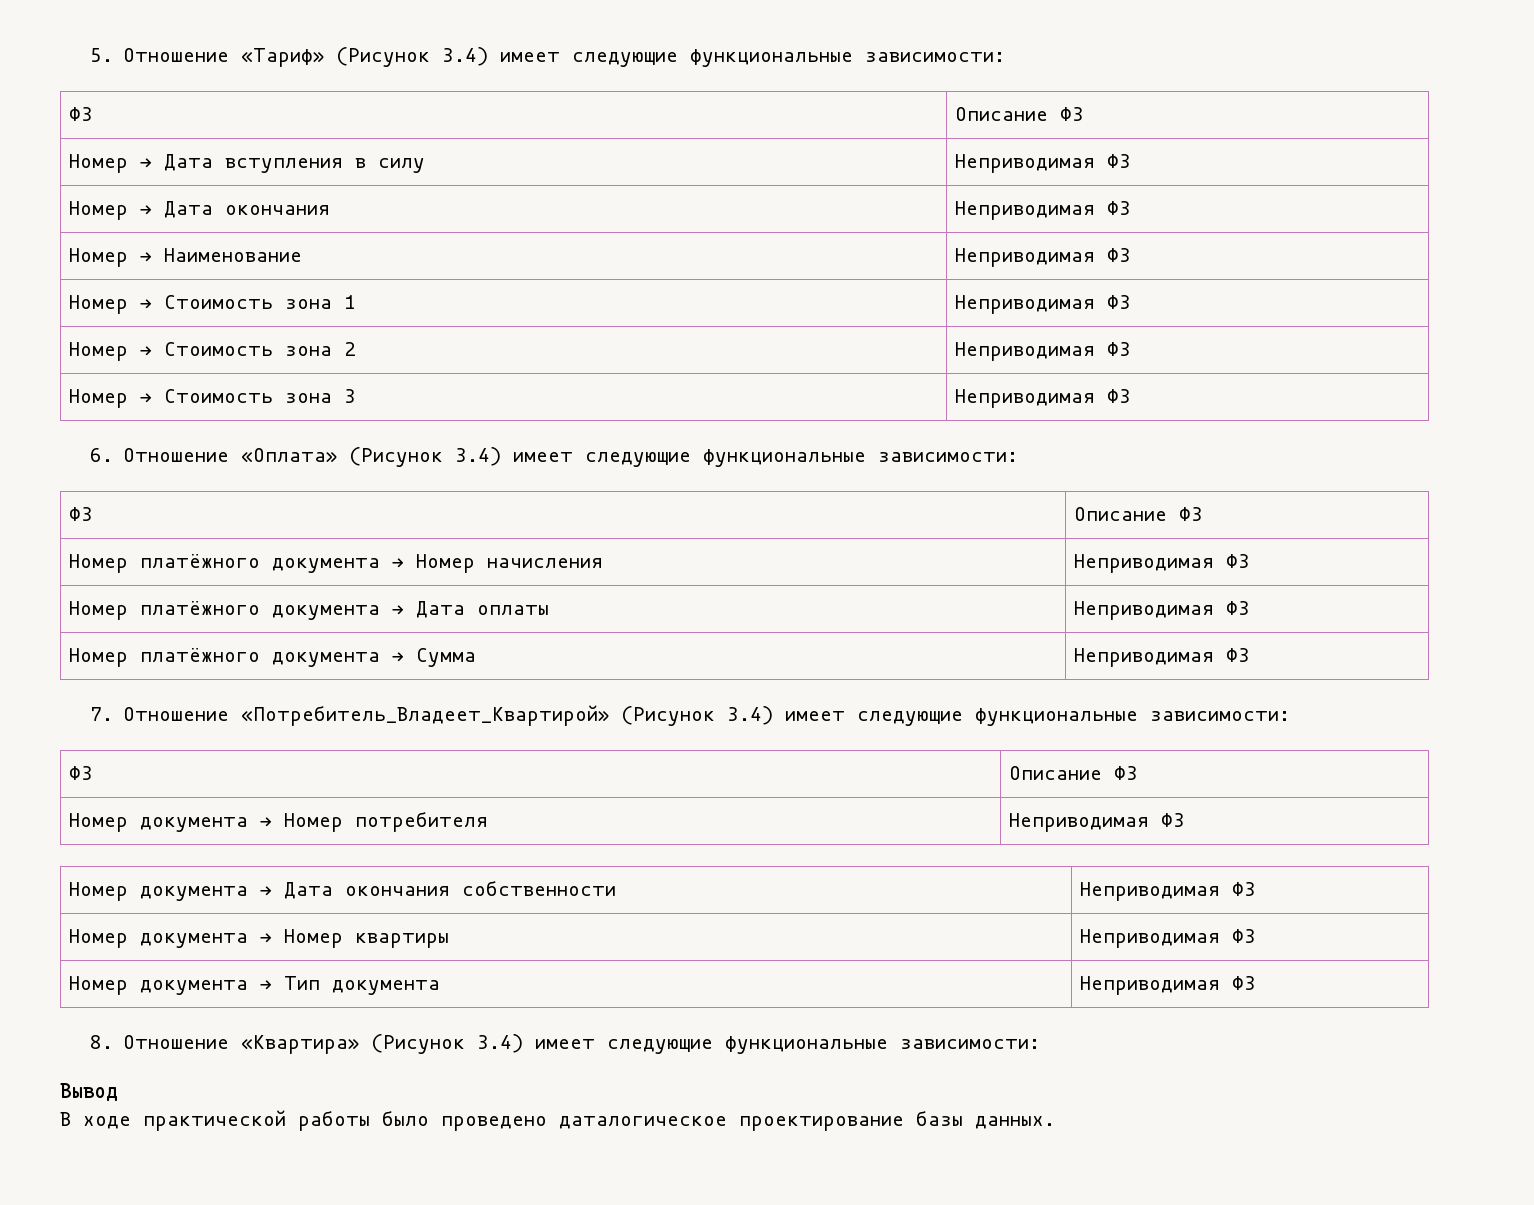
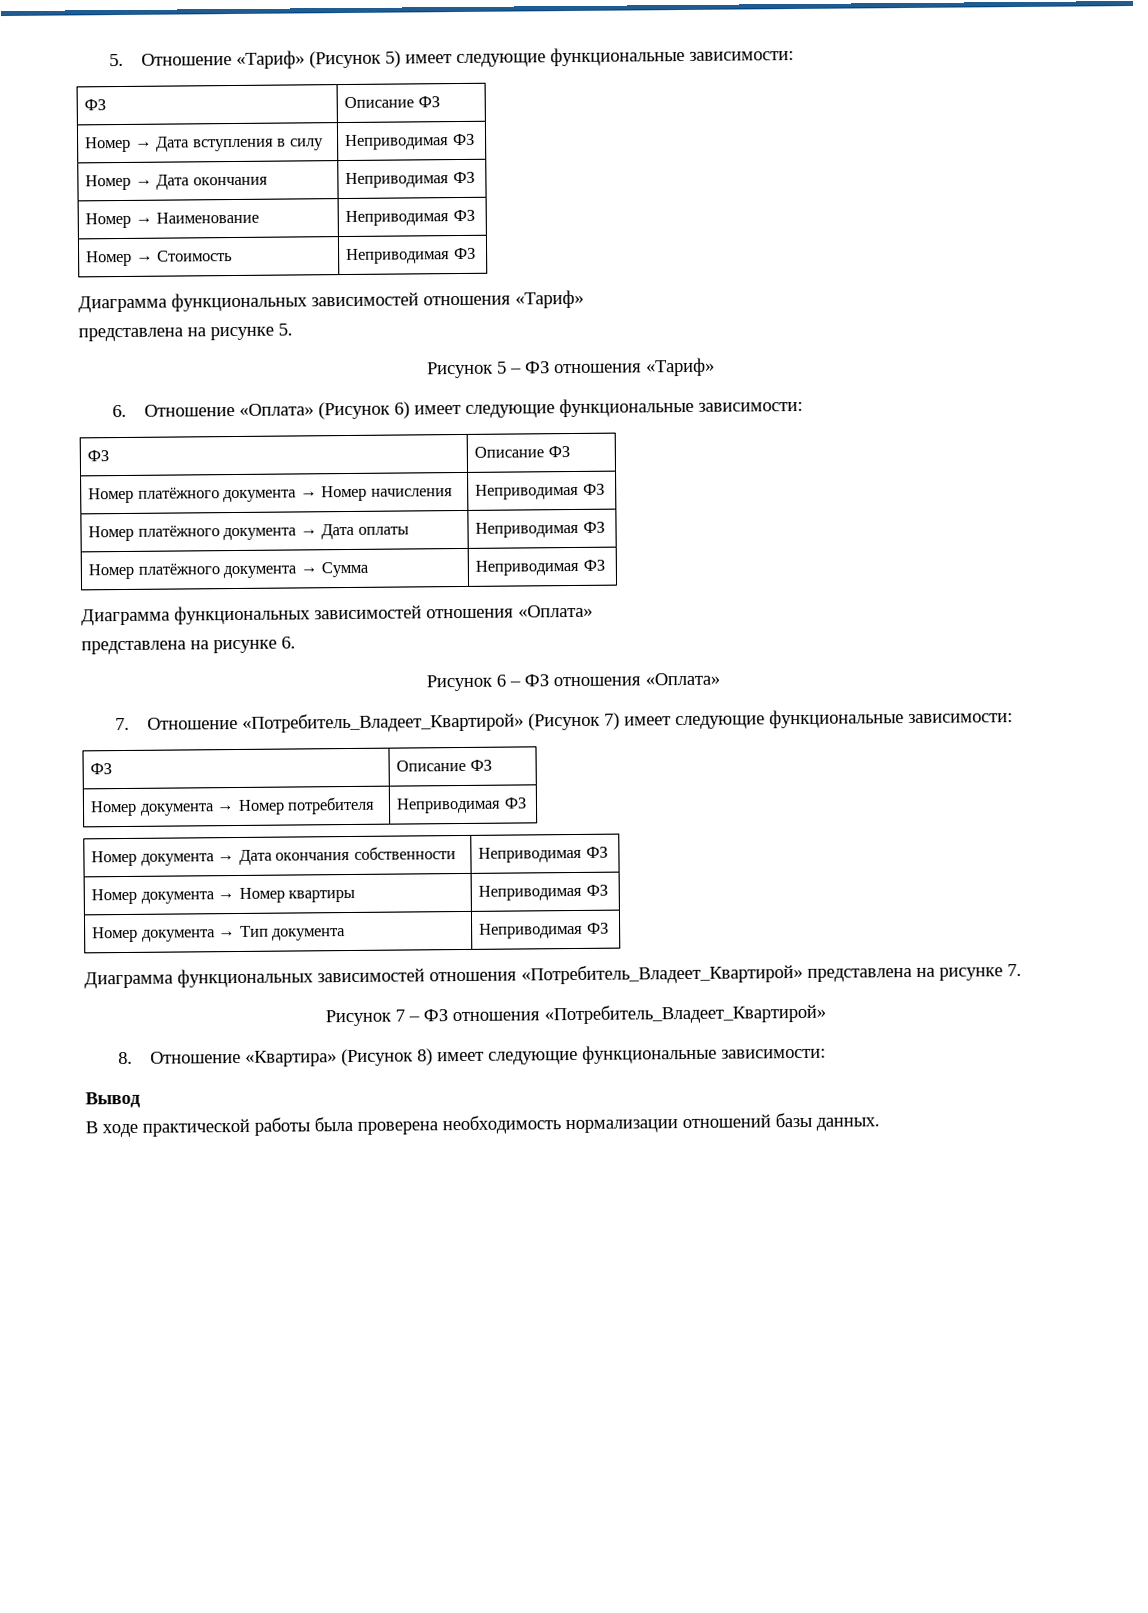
- 5. Отношение «Тариф» (Рисунок 3.4) имеет следующие функциональные зависимости:
+ 5. Отношение «Тариф» (Рисунок 5) имеет следующие функциональные зависимости:
- Номер → Стоимость зона 1 | Неприводимая ФЗ
- Номер → Стоимость зона 2 | Неприводимая ФЗ
- Номер → Стоимость зона 3 | Неприводимая ФЗ
+ Номер → Стоимость | Неприводимая ФЗ
+ Диаграмма функциональных зависимостей отношения «Тариф»
+ представлена на рисунке 5.
+ Рисунок 5 – ФЗ отношения «Тариф»
- 6. Отношение «Оплата» (Рисунок 3.4) имеет следующие функциональные зависимости:
+ 6. Отношение «Оплата» (Рисунок 6) имеет следующие функциональные зависимости:
+ Диаграмма функциональных зависимостей отношения «Оплата»
+ представлена на рисунке 6.
+ Рисунок 6 – ФЗ отношения «Оплата»
- 7. Отношение «Потребитель_Владеет_Квартирой» (Рисунок 3.4) имеет следующие функциональные зависимости:
+ 7. Отношение «Потребитель_Владеет_Квартирой» (Рисунок 7) имеет следующие функциональные зависимости:
+ Диаграмма функциональных зависимостей отношения «Потребитель_Владеет_Квартирой» представлена на рисунке 7.
+ Рисунок 7 – ФЗ отношения «Потребитель_Владеет_Квартирой»
- 8. Отношение «Квартира» (Рисунок 3.4) имеет следующие функциональные зависимости:
+ 8. Отношение «Квартира» (Рисунок 8) имеет следующие функциональные зависимости:
- В ходе практической работы было проведено даталогическое проектирование базы данных.
+ В ходе практической работы была проверена необходимость нормализации отношений базы данных.

